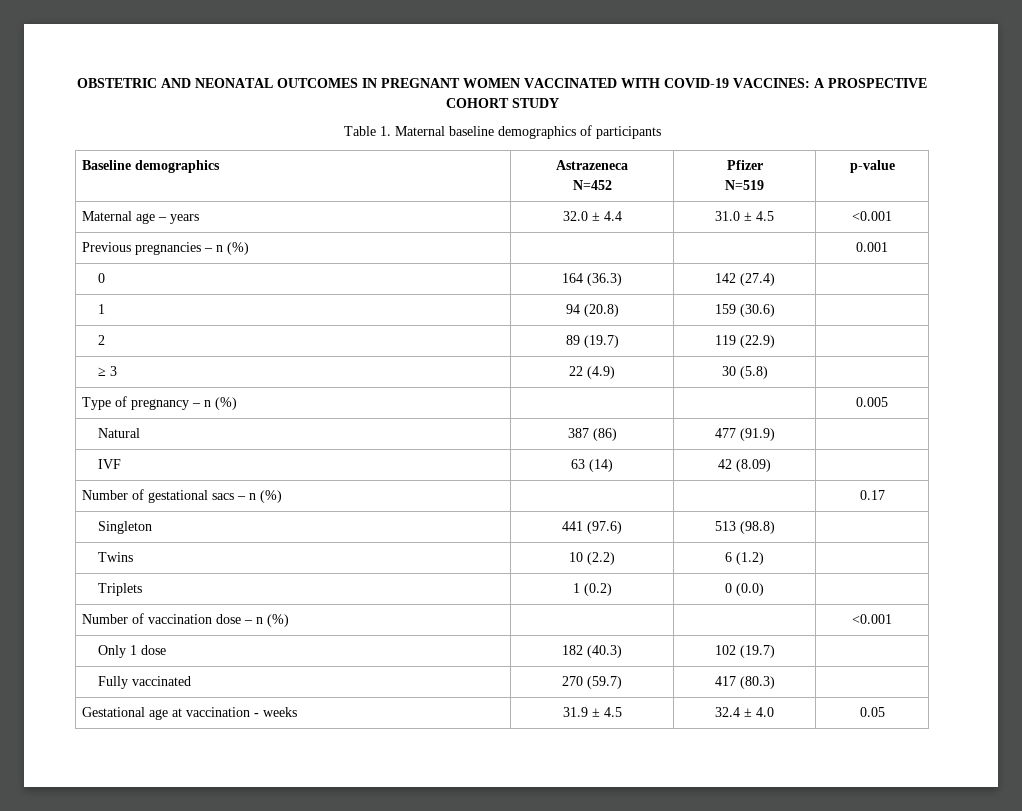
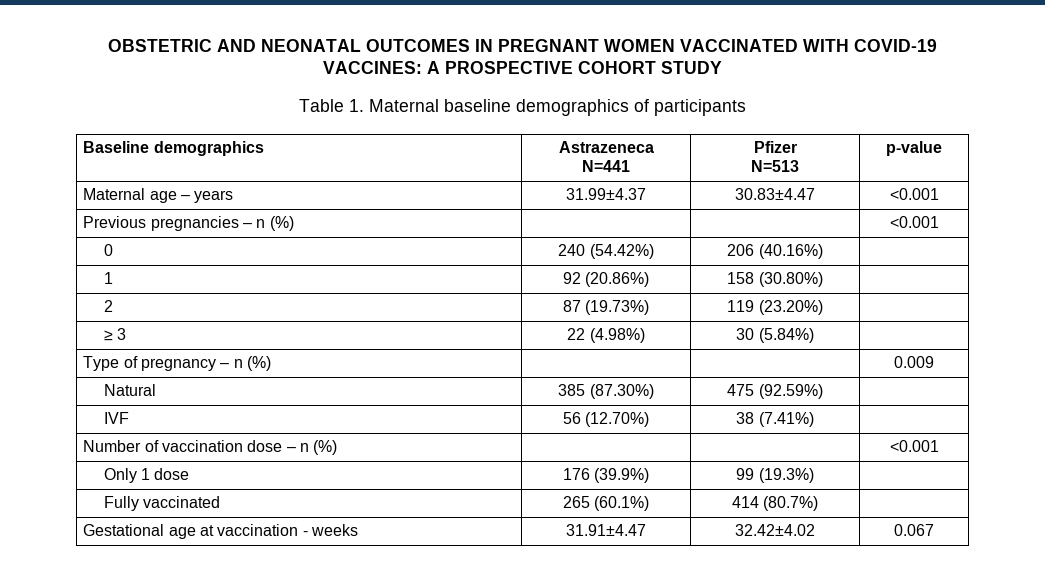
  Baseline demographics | Astrazeneca
- N=452 | Pfizer
- N=519 | p-value
+ N=441 | Pfizer
+ N=513 | p-value
- Maternal age – years | 32.0 ± 4.4 | 31.0 ± 4.5 | <0.001
+ Maternal age – years | 31.99±4.37 | 30.83±4.47 | <0.001
- Previous pregnancies – n (%) | | | 0.001
+ Previous pregnancies – n (%) | | | <0.001
- 0 | 164 (36.3) | 142 (27.4) |
- 1 | 94 (20.8) | 159 (30.6) |
+ 0 | 240 (54.42%) | 206 (40.16%) |
+ 1 | 92 (20.86%) | 158 (30.80%) |
- 2 | 89 (19.7) | 119 (22.9) |
+ 2 | 87 (19.73%) | 119 (23.20%) |
- ≥ 3 | 22 (4.9) | 30 (5.8) |
+ ≥ 3 | 22 (4.98%) | 30 (5.84%) |
- Type of pregnancy – n (%) | | | 0.005
+ Type of pregnancy – n (%) | | | 0.009
- Natural | 387 (86) | 477 (91.9) |
- IVF | 63 (14) | 42 (8.09) |
- Number of gestational sacs – n (%) | | | 0.17
- Singleton | 441 (97.6) | 513 (98.8) |
- Twins | 10 (2.2) | 6 (1.2) |
- Triplets | 1 (0.2) | 0 (0.0) |
+ Natural | 385 (87.30%) | 475 (92.59%) |
+ IVF | 56 (12.70%) | 38 (7.41%) |
- Only 1 dose | 182 (40.3) | 102 (19.7) |
- Fully vaccinated | 270 (59.7) | 417 (80.3) |
+ Only 1 dose | 176 (39.9%) | 99 (19.3%) |
+ Fully vaccinated | 265 (60.1%) | 414 (80.7%) |
- Gestational age at vaccination - weeks | 31.9 ± 4.5 | 32.4 ± 4.0 | 0.05
+ Gestational age at vaccination - weeks | 31.91±4.47 | 32.42±4.02 | 0.067

